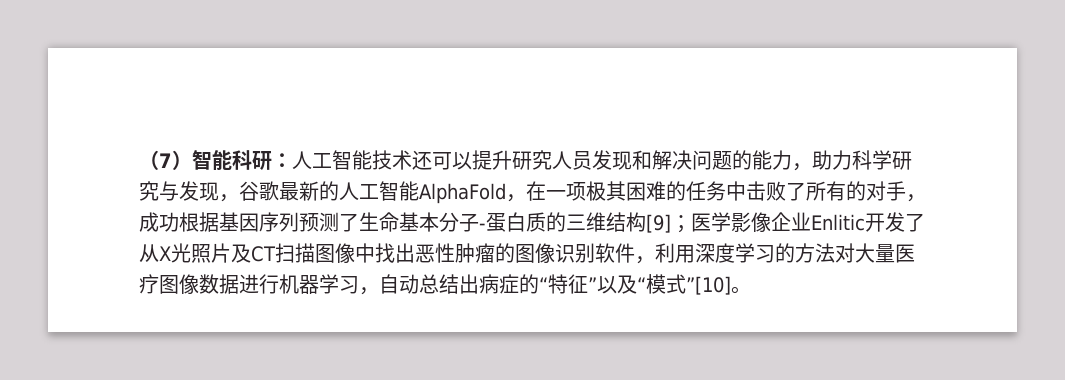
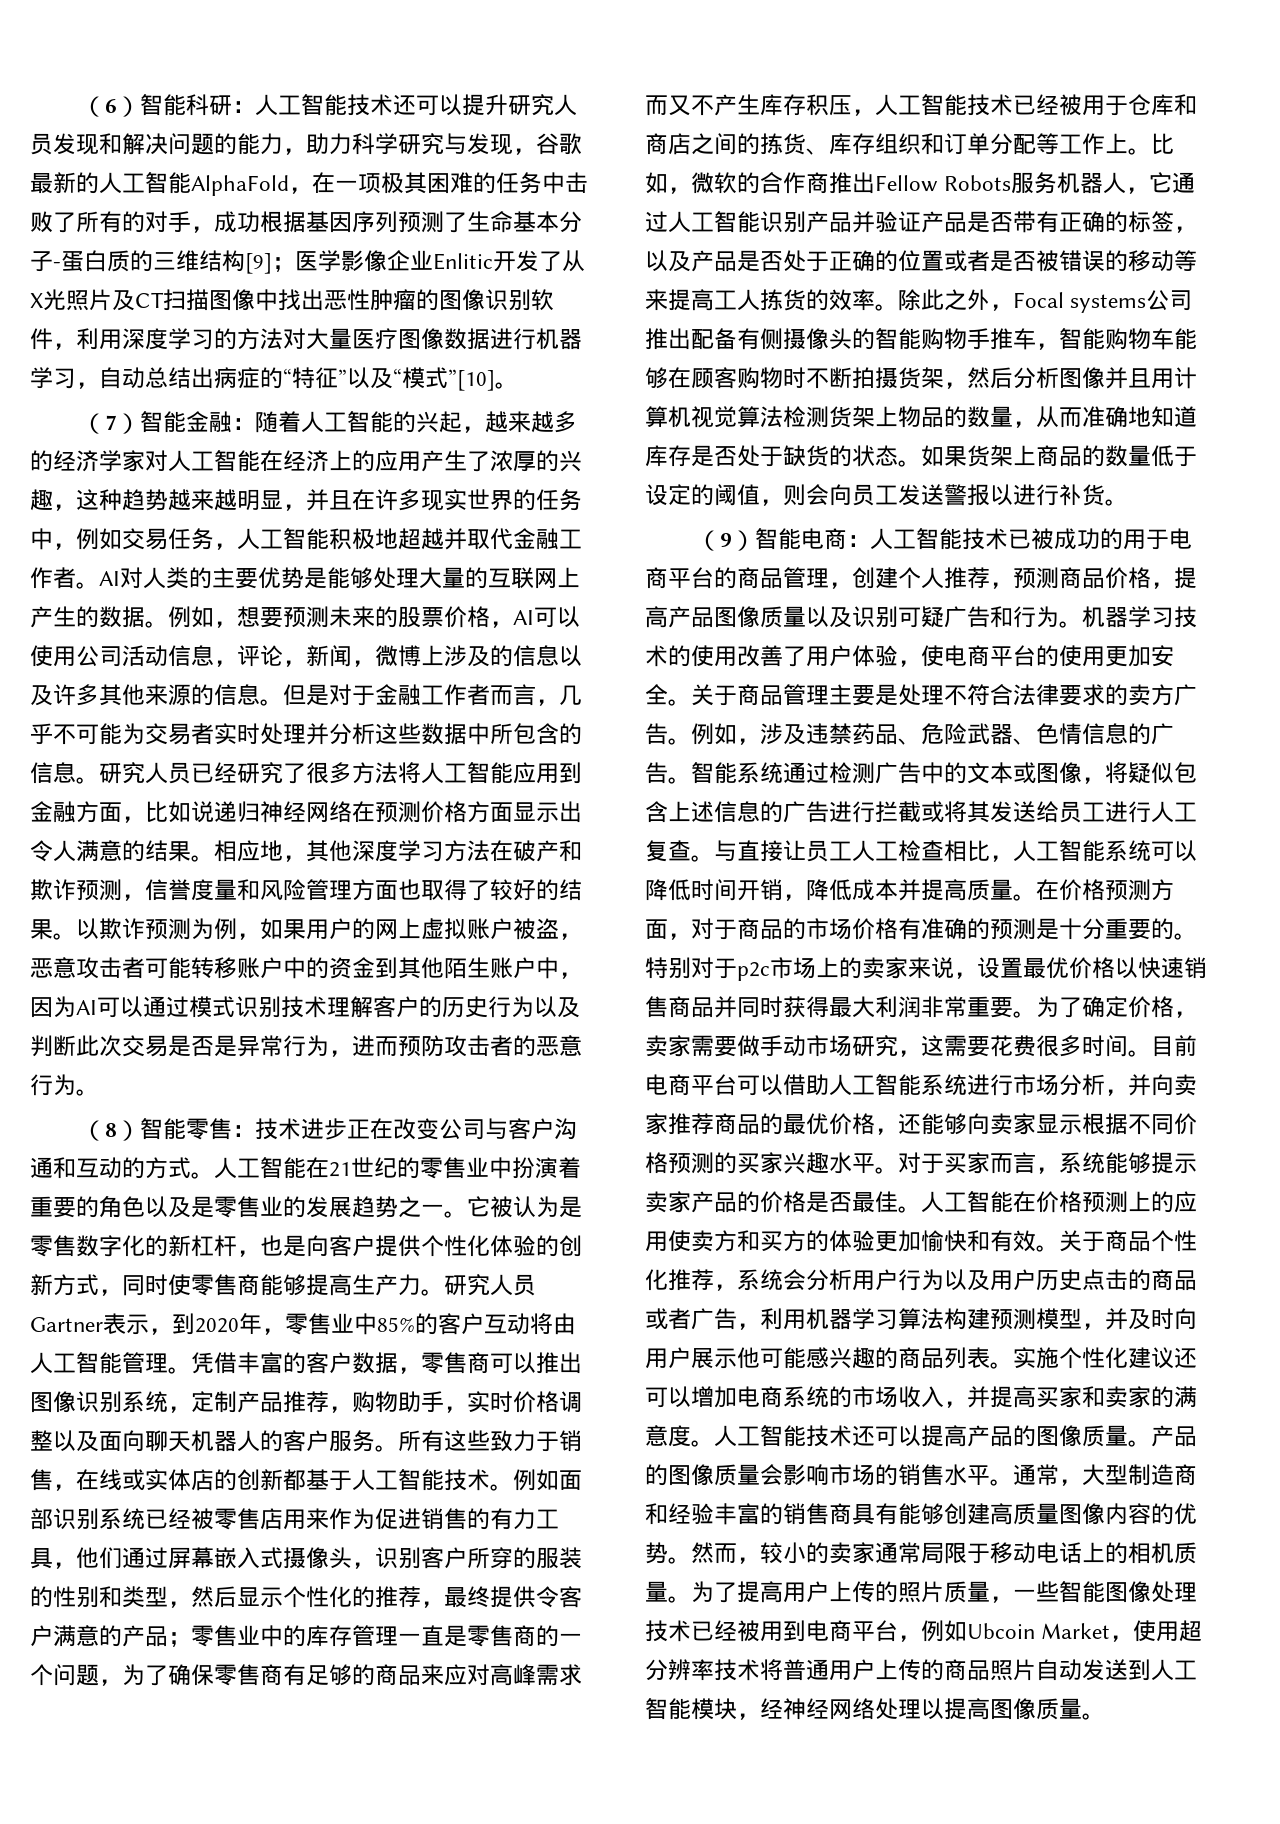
- （7）智能科研：
+ （6）智能科研：
+ （7）智能金融：随着人工智能的兴起，越来越多的经济学家对人工智能在经济上的应用产生了浓厚的兴趣，这种趋势越来越明显，并且在许多现实世界的任务中，例如交易任务，人工智能积极地超越并取代金融工作者。AI对人类的主要优势是能够处理大量的互联网上产生的数据。例如，想要预测未来的股票价格，AI可以使用公司活动信息，评论，新闻，微博上涉及的信息以及许多其他来源的信息。但是对于金融工作者而言，几乎不可能为交易者实时处理并分析这些数据中所包含的信息。研究人员已经研究了很多方法将人工智能应用到金融方面，比如说递归神经网络在预测价格方面显示出令人满意的结果。相应地，其他深度学习方法在破产和欺诈预测，信誉度量和风险管理方面也取得了较好的结果。以欺诈预测为例，如果用户的网上虚拟账户被盗，恶意攻击者可能转移账户中的资金到其他陌生账户中，因为AI可以通过模式识别技术理解客户的历史行为以及判断此次交易是否是异常行为，进而预防攻击者的恶意行为。
+ （8）智能零售：技术进步正在改变公司与客户沟通和互动的方式。人工智能在21世纪的零售业中扮演着重要的角色以及是零售业的发展趋势之一。它被认为是零售数字化的新杠杆，也是向客户提供个性化体验的创新方式，同时使零售商能够提高生产力。研究人员Gartner表示，到2020年，零售业中85%的客户互动将由人工智能管理。凭借丰富的客户数据，零售商可以推出图像识别系统，定制产品推荐，购物助手，实时价格调整以及面向聊天机器人的客户服务。所有这些致力于销售，在线或实体店的创新都基于人工智能技术。例如面部识别系统已经被零售店用来作为促进销售的有力工具，他们通过屏幕嵌入式摄像头，识别客户所穿的服装的性别和类型，然后显示个性化的推荐，最终提供令客户满意的产品；零售业中的库存管理一直是零售商的一个问题，为了确保零售商有足够的商品来应对高峰需求而又不产生库存积压，人工智能技术已经被用于仓库和商店之间的拣货、库存组织和订单分配等工作上。比如，微软的合作商推出Fellow Robots服务机器人，它通过人工智能识别产品并验证产品是否带有正确的标签，以及产品是否处于正确的位置或者是否被错误的移动等来提高工人拣货的效率。除此之外，Focal systems公司推出配备有侧摄像头的智能购物手推车，智能购物车能够在顾客购物时不断拍摄货架，然后分析图像并且用计算机视觉算法检测货架上物品的数量，从而准确地知道库存是否处于缺货的状态。如果货架上商品的数量低于设定的阈值，则会向员工发送警报以进行补货。
+ （9）智能电商：人工智能技术已被成功的用于电商平台的商品管理，创建个人推荐，预测商品价格，提高产品图像质量以及识别可疑广告和行为。机器学习技术的使用改善了用户体验，使电商平台的使用更加安全。关于商品管理主要是处理不符合法律要求的卖方广告。例如，涉及违禁药品、危险武器、色情信息的广告。智能系统通过检测广告中的文本或图像，将疑似包含上述信息的广告进行拦截或将其发送给员工进行人工复查。与直接让员工人工检查相比，人工智能系统可以降低时间开销，降低成本并提高质量。在价格预测方面，对于商品的市场价格有准确的预测是十分重要的。特别对于p2c市场上的卖家来说，设置最优价格以快速销售商品并同时获得最大利润非常重要。为了确定价格，卖家需要做手动市场研究，这需要花费很多时间。目前电商平台可以借助人工智能系统进行市场分析，并向卖家推荐商品的最优价格，还能够向卖家显示根据不同价格预测的买家兴趣水平。对于买家而言，系统能够提示卖家产品的价格是否最佳。人工智能在价格预测上的应用使卖方和买方的体验更加愉快和有效。关于商品个性化推荐，系统会分析用户行为以及用户历史点击的商品或者广告，利用机器学习算法构建预测模型，并及时向用户展示他可能感兴趣的商品列表。实施个性化建议还可以增加电商系统的市场收入，并提高买家和卖家的满意度。人工智能技术还可以提高产品的图像质量。产品的图像质量会影响市场的销售水平。通常，大型制造商和经验丰富的销售商具有能够创建高质量图像内容的优势。然而，较小的卖家通常局限于移动电话上的相机质量。为了提高用户上传的照片质量，一些智能图像处理技术已经被用到电商平台，例如Ubcoin Market，使用超分辨率技术将普通用户上传的商品照片自动发送到人工智能模块，经神经网络处理以提高图像质量。

